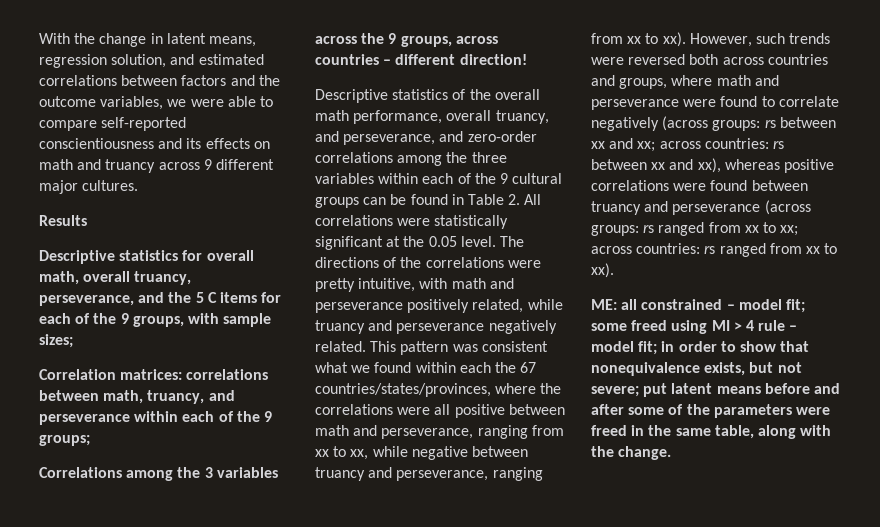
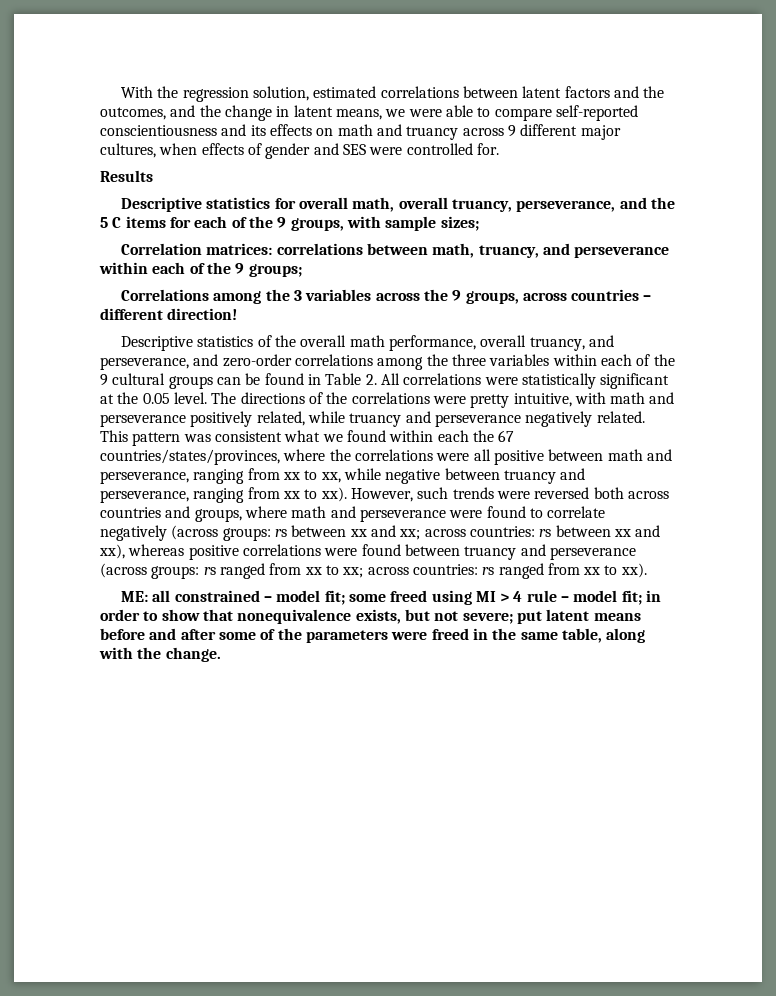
- With the change in latent means, regression solution, and estimated correlations between factors and the outcome variables, we were able to compare self-reported conscientiousness and its effects on math and truancy across 9 different major cultures.
+ With the regression solution, estimated correlations between latent factors and the outcomes, and the change in latent means, we were able to compare self-reported conscientiousness and its effects on math and truancy across 9 different major cultures, when effects of gender and SES were controlled for.

